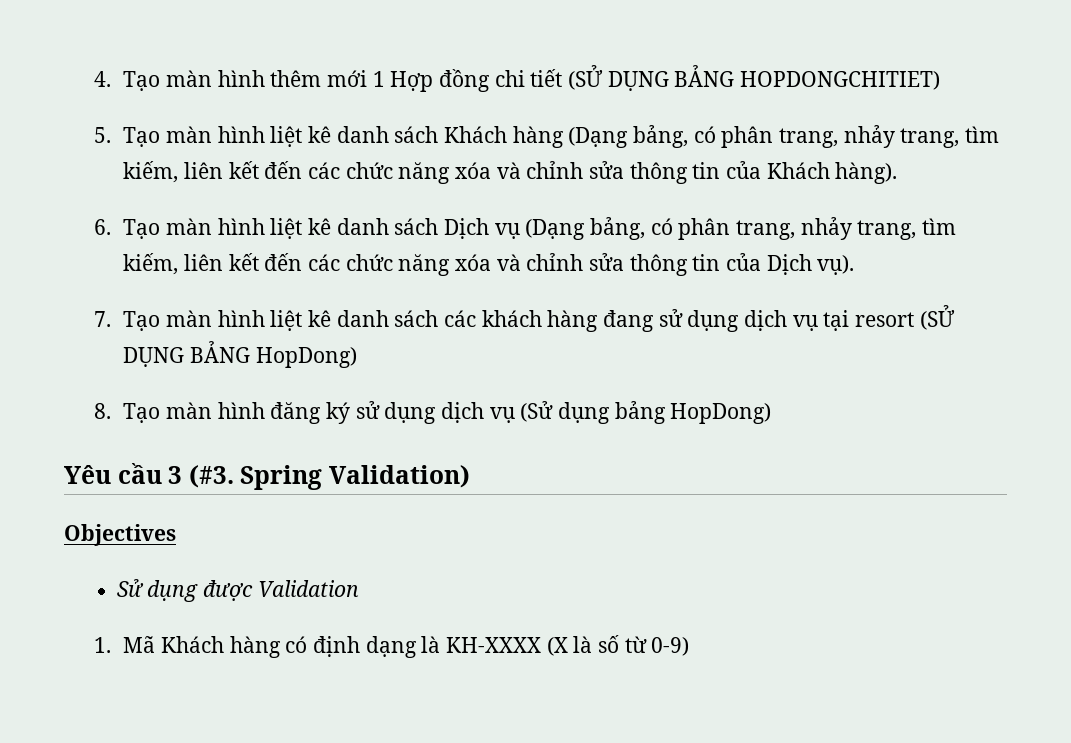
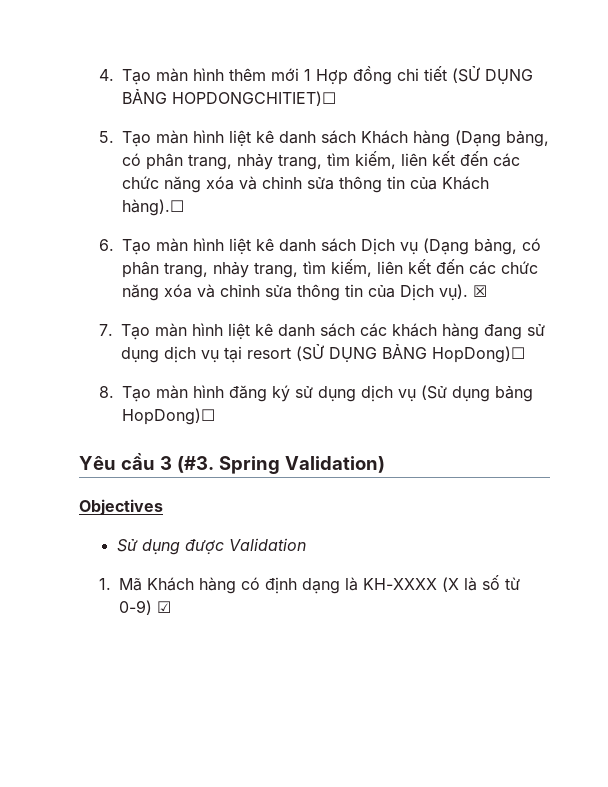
- 4. Tạo màn hình thêm mới 1 Hợp đồng chi tiết (SỬ DỤNG BẢNG HOPDONGCHITIET)
+ 4. Tạo màn hình thêm mới 1 Hợp đồng chi tiết (SỬ DỤNG BẢNG HOPDONGCHITIET)☐
- 5. Tạo màn hình liệt kê danh sách Khách hàng (Dạng bảng, có phân trang, nhảy trang, tìm kiếm, liên kết đến các chức năng xóa và chỉnh sửa thông tin của Khách hàng).
+ 5. Tạo màn hình liệt kê danh sách Khách hàng (Dạng bảng, có phân trang, nhảy trang, tìm kiếm, liên kết đến các chức năng xóa và chỉnh sửa thông tin của Khách hàng).☐
+ ☒
- 7. Tạo màn hình liệt kê danh sách các khách hàng đang sử dụng dịch vụ tại resort (SỬ DỤNG BẢNG HopDong)
+ 7. Tạo màn hình liệt kê danh sách các khách hàng đang sử dụng dịch vụ tại resort (SỬ DỤNG BẢNG HopDong)☐
- 8. Tạo màn hình đăng ký sử dụng dịch vụ (Sử dụng bảng HopDong)
+ 8. Tạo màn hình đăng ký sử dụng dịch vụ (Sử dụng bảng HopDong)☐
- 1. Mã Khách hàng có định dạng là KH-XXXX (X là số từ 0-9)
+ 1. Mã Khách hàng có định dạng là KH-XXXX (X là số từ 0-9) ☑

